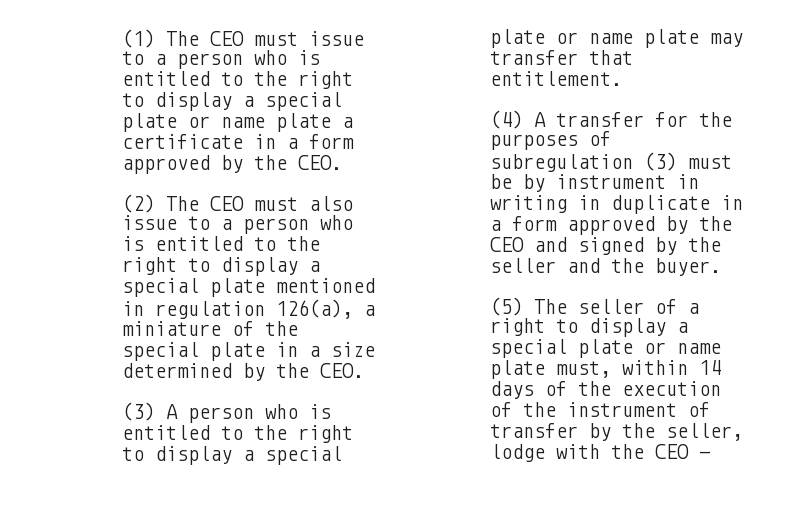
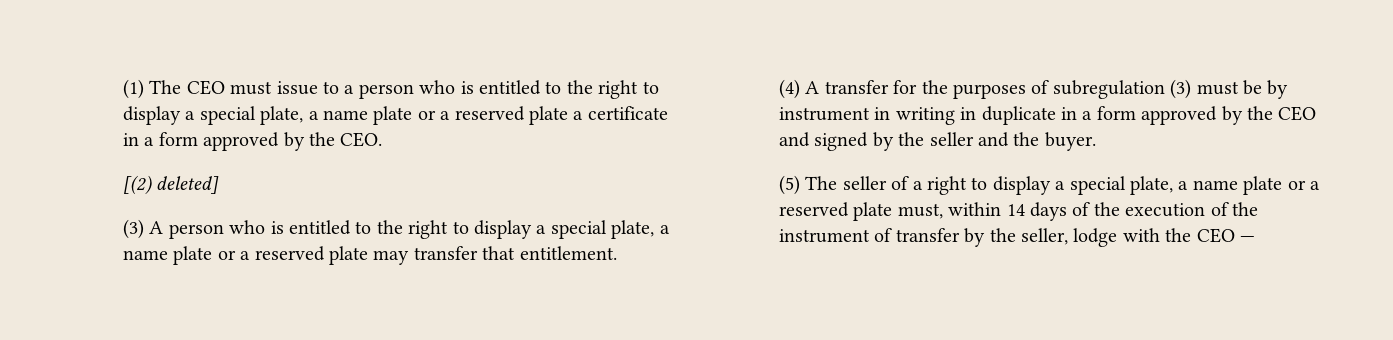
- (1) The CEO must issue to a person who is entitled to the right to display a special plate or name plate a certificate in a form approved by the CEO.
+ (1) The CEO must issue to a person who is entitled to the right to display a special plate, a name plate or a reserved plate a certificate in a form approved by the CEO.
- (2) The CEO must also issue to a person who is entitled to the right to display a special plate mentioned in regulation 126(a), a miniature of the special plate in a size determined by the CEO.
+ [(2) deleted]
- (3) A person who is entitled to the right to display a special plate or name plate may transfer that entitlement.
+ (3) A person who is entitled to the right to display a special plate, a name plate or a reserved plate may transfer that entitlement.
- (5) The seller of a right to display a special plate or name plate must, within 14 days of the execution of the instrument of transfer by the seller, lodge with the CEO —
+ (5) The seller of a right to display a special plate, a name plate or a reserved plate must, within 14 days of the execution of the instrument of transfer by the seller, lodge with the CEO —

